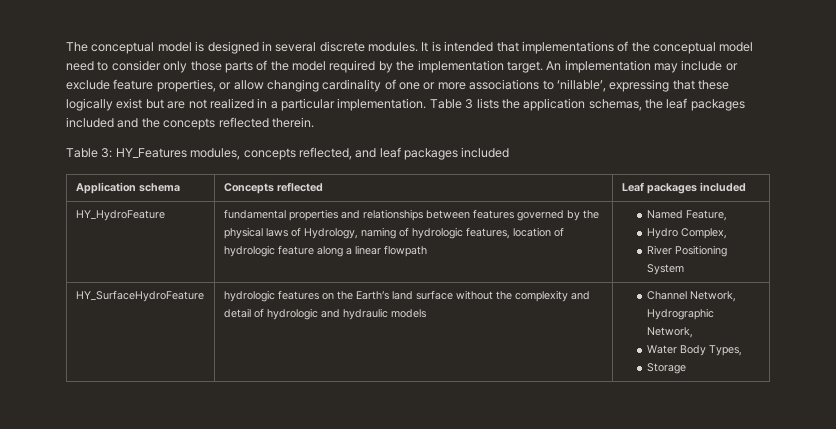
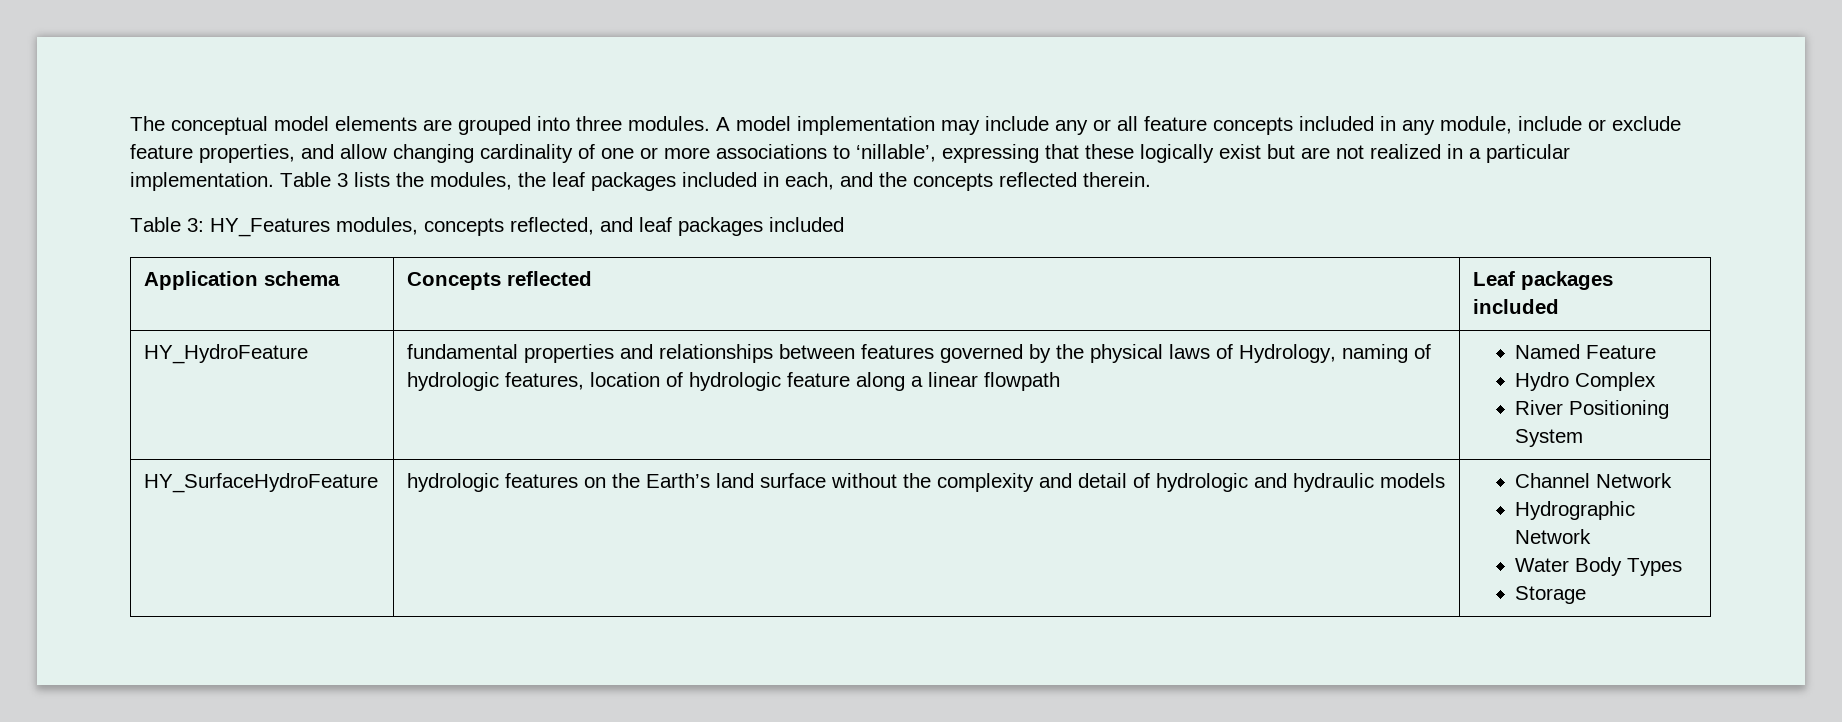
- The conceptual model is designed in several discrete modules. It is intended that implementations of the conceptual model need to consider only those parts of the model required by the implementation target. An implementation may include or exclude feature properties, or allow changing cardinality of one or more associations to ‘nillable’, expressing that these logically exist but are not realized in a particular implementation.
+ The conceptual model elements are grouped into three modules. A model implementation may include any or all feature concepts included in any module, include or exclude feature properties, and allow changing cardinality of one or more associations to ‘nillable’, expressing that these logically exist but are not realized in a particular implementation.
- Table 3 lists the application schemas, the leaf packages included and the concepts reflected therein.
+ Table 3 lists the modules, the leaf packages included in each, and the concepts reflected therein.
- HY_HydroFeature | fundamental properties and relationships between features governed by the physical laws of Hydrology, naming of hydrologic features, location of hydrologic feature along a linear flowpath | Named Feature,
- Hydro Complex,
+ HY_HydroFeature | fundamental properties and relationships between features governed by the physical laws of Hydrology, naming of hydrologic features, location of hydrologic feature along a linear flowpath | Named Feature
+ Hydro Complex
- HY_SurfaceHydroFeature | hydrologic features on the Earth’s land surface without the complexity and detail of hydrologic and hydraulic models | Channel Network, Hydrographic Network,
- Water Body Types,
+ HY_SurfaceHydroFeature | hydrologic features on the Earth’s land surface without the complexity and detail of hydrologic and hydraulic models | Channel Network
+ Hydrographic Network
+ Water Body Types

